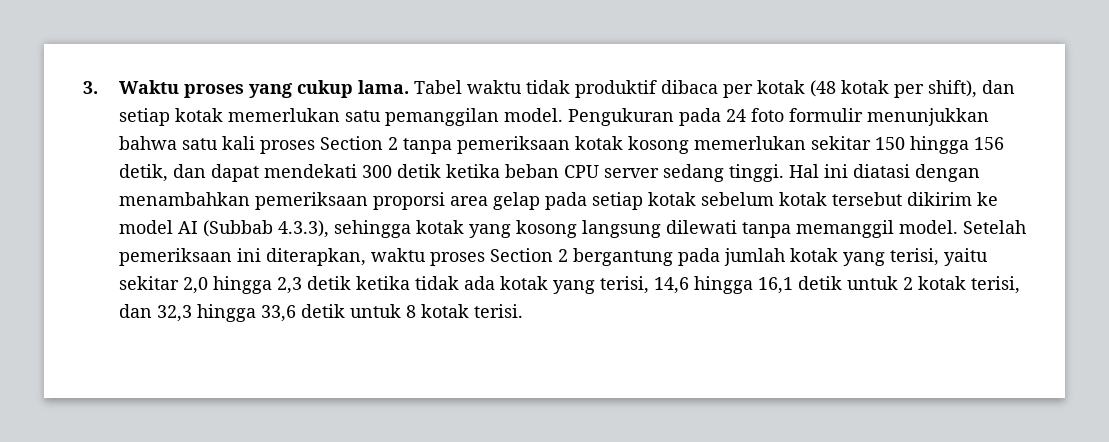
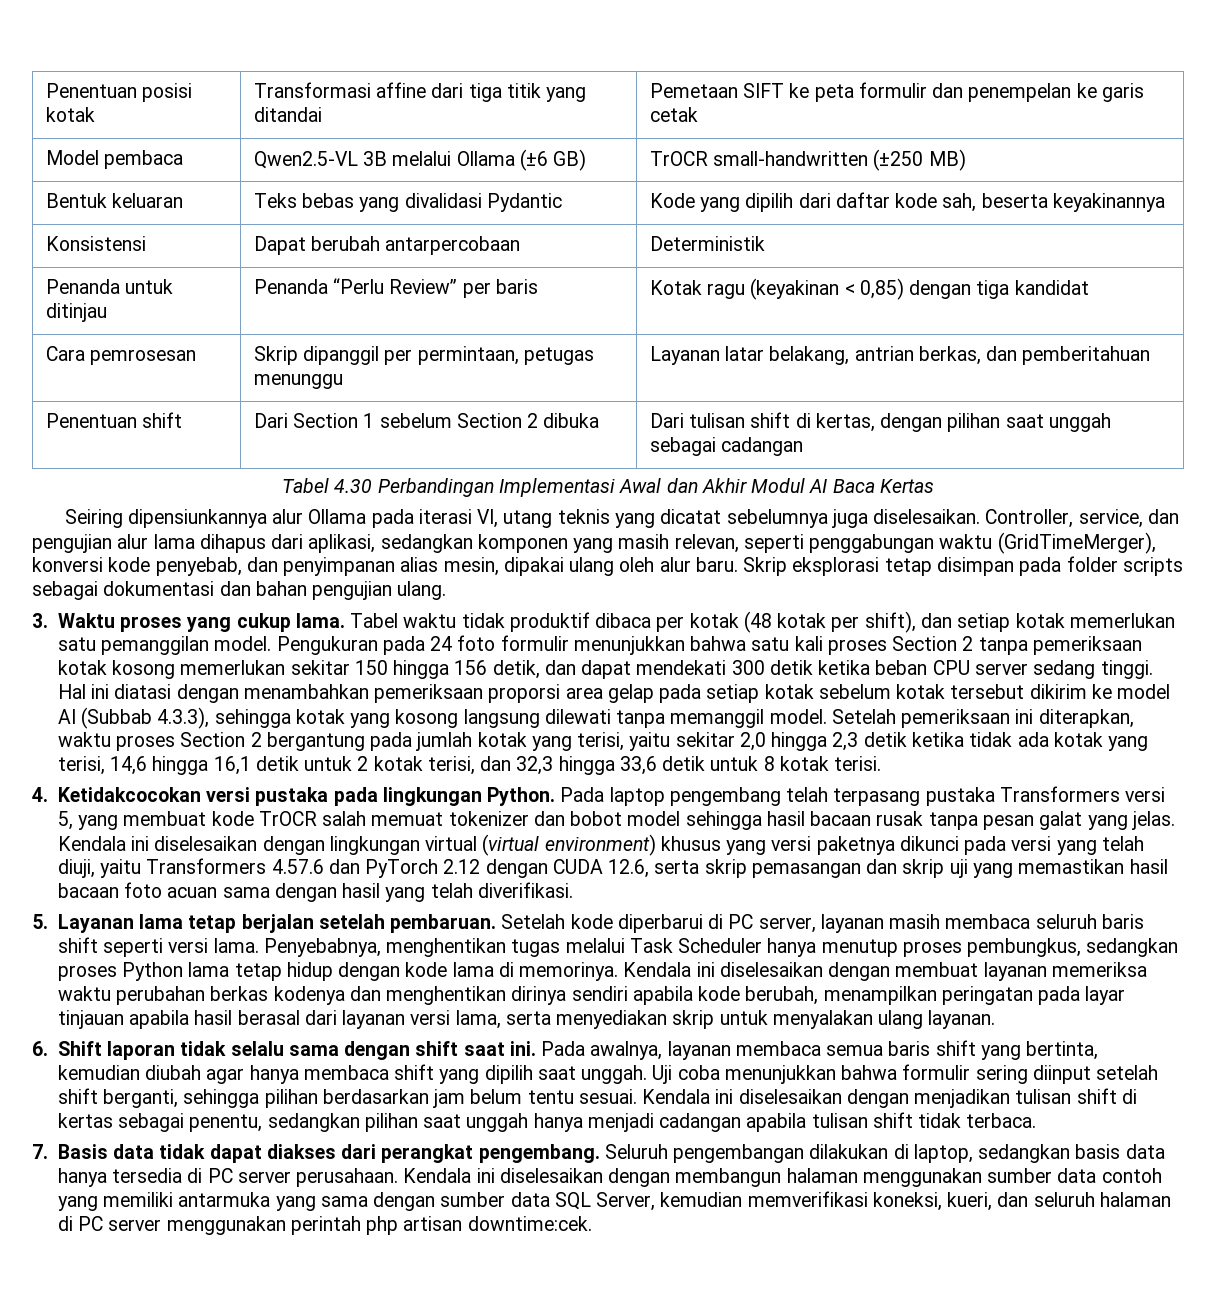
+ Penentuan posisi kotak | Transformasi affine dari tiga titik yang ditandai | Pemetaan SIFT ke peta formulir dan penempelan ke garis cetak
+ Model pembaca | Qwen2.5-VL 3B melalui Ollama (±6 GB) | TrOCR small-handwritten (±250 MB)
+ Bentuk keluaran | Teks bebas yang divalidasi Pydantic | Kode yang dipilih dari daftar kode sah, beserta keyakinannya
+ Konsistensi | Dapat berubah antarpercobaan | Deterministik
+ Penanda untuk ditinjau | Penanda “Perlu Review” per baris | Kotak ragu (keyakinan < 0,85) dengan tiga kandidat
+ Cara pemrosesan | Skrip dipanggil per permintaan, petugas menunggu | Layanan latar belakang, antrian berkas, dan pemberitahuan
+ Penentuan shift | Dari Section 1 sebelum Section 2 dibuka | Dari tulisan shift di kertas, dengan pilihan saat unggah sebagai cadangan
+ Tabel 4.30 Perbandingan Implementasi Awal dan Akhir Modul AI Baca Kertas
+ Seiring dipensiunkannya alur Ollama pada iterasi VI, utang teknis yang dicatat sebelumnya juga diselesaikan. Controller, service, dan pengujian alur lama dihapus dari aplikasi, sedangkan komponen yang masih relevan, seperti penggabungan waktu (GridTimeMerger), konversi kode penyebab, dan penyimpanan alias mesin, dipakai ulang oleh alur baru. Skrip eksplorasi tetap disimpan pada folder scripts sebagai dokumentasi dan bahan pengujian ulang.
+ 4. Ketidakcocokan versi pustaka pada lingkungan Python. Pada laptop pengembang telah terpasang pustaka Transformers versi 5, yang membuat kode TrOCR salah memuat tokenizer dan bobot model sehingga hasil bacaan rusak tanpa pesan galat yang jelas. Kendala ini diselesaikan dengan lingkungan virtual (virtual environment) khusus yang versi paketnya dikunci pada versi yang telah diuji, yaitu Transformers 4.57.6 dan PyTorch 2.12 dengan CUDA 12.6, serta skrip pemasangan dan skrip uji yang memastikan hasil bacaan foto acuan sama dengan hasil yang telah diverifikasi.
+ 5. Layanan lama tetap berjalan setelah pembaruan. Setelah kode diperbarui di PC server, layanan masih membaca seluruh baris shift seperti versi lama. Penyebabnya, menghentikan tugas melalui Task Scheduler hanya menutup proses pembungkus, sedangkan proses Python lama tetap hidup dengan kode lama di memorinya. Kendala ini diselesaikan dengan membuat layanan memeriksa waktu perubahan berkas kodenya dan menghentikan dirinya sendiri apabila kode berubah, menampilkan peringatan pada layar tinjauan apabila hasil berasal dari layanan versi lama, serta menyediakan skrip untuk menyalakan ulang layanan.
+ 6. Shift laporan tidak selalu sama dengan shift saat ini. Pada awalnya, layanan membaca semua baris shift yang bertinta, kemudian diubah agar hanya membaca shift yang dipilih saat unggah. Uji coba menunjukkan bahwa formulir sering diinput setelah shift berganti, sehingga pilihan berdasarkan jam belum tentu sesuai. Kendala ini diselesaikan dengan menjadikan tulisan shift di kertas sebagai penentu, sedangkan pilihan saat unggah hanya menjadi cadangan apabila tulisan shift tidak terbaca.
+ 7. Basis data tidak dapat diakses dari perangkat pengembang. Seluruh pengembangan dilakukan di laptop, sedangkan basis data hanya tersedia di PC server perusahaan. Kendala ini diselesaikan dengan membangun halaman menggunakan sumber data contoh yang memiliki antarmuka yang sama dengan sumber data SQL Server, kemudian memverifikasi koneksi, kueri, dan seluruh halaman di PC server menggunakan perintah php artisan downtime:cek.

